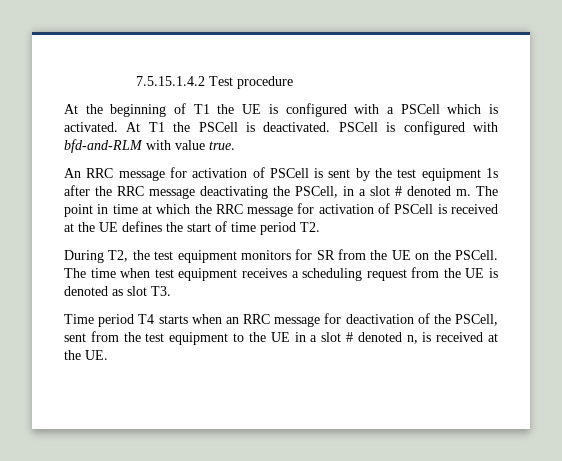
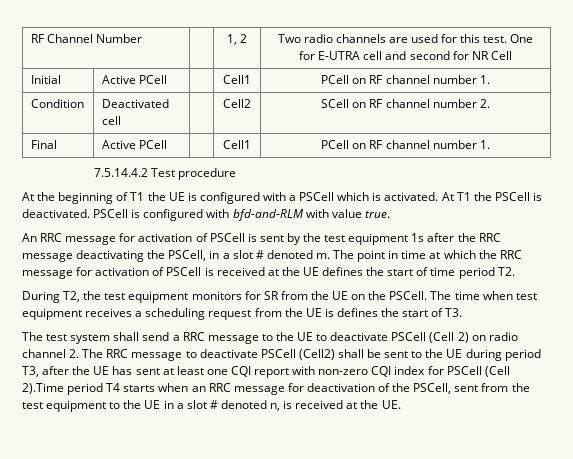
- 7.5.15.1.4.2 Test procedure
+ RF Channel Number | | 1, 2 | Two radio channels are used for this test. One for E-UTRA cell and second for NR Cell
+ Initial | Active PCell | | Cell1 | PCell on RF channel number 1.
+ Condition | Deactivated cell | | Cell2 | SCell on RF channel number 2.
+ Final | Active PCell | | Cell1 | PCell on RF channel number 1.
+ 7.5.14.4.2 Test procedure
- The time when test equipment receives a scheduling request from the UE is denoted as slot T3.
- Time period T4 starts when an RRC message for deactivation of the PSCell, sent from the test equipment to the UE in a slot # denoted n, is received at the UE.
+ The time when test equipment receives a scheduling request from the UE is defines the start of T3.
+ The test system shall send a RRC message to the UE to deactivate PSCell (Cell 2) on radio channel 2. The RRC message to deactivate PSCell (Cell2) shall be sent to the UE during period T3, after the UE has sent at least one CQI report with non-zero CQI index for PSCell (Cell 2).Time period T4 starts when an RRC message for deactivation of the PSCell, sent from the test equipment to the UE in a slot # denoted n, is received at the UE.

